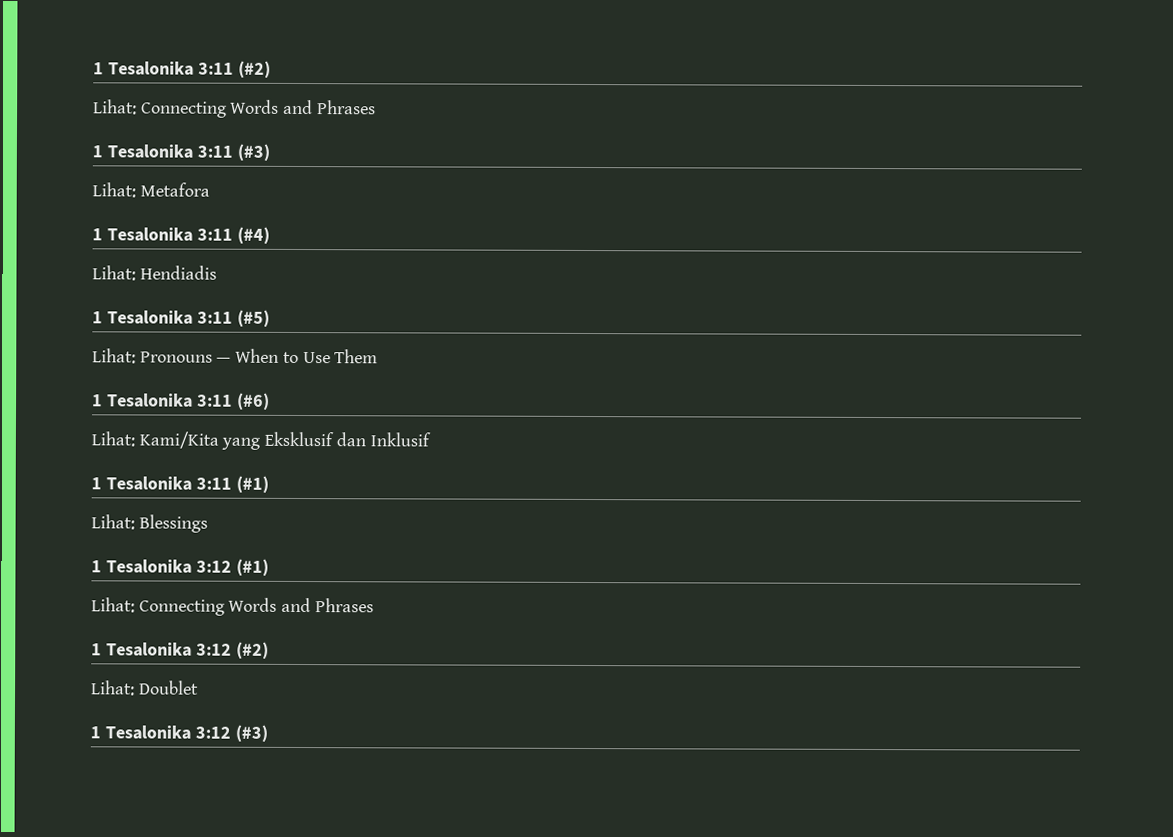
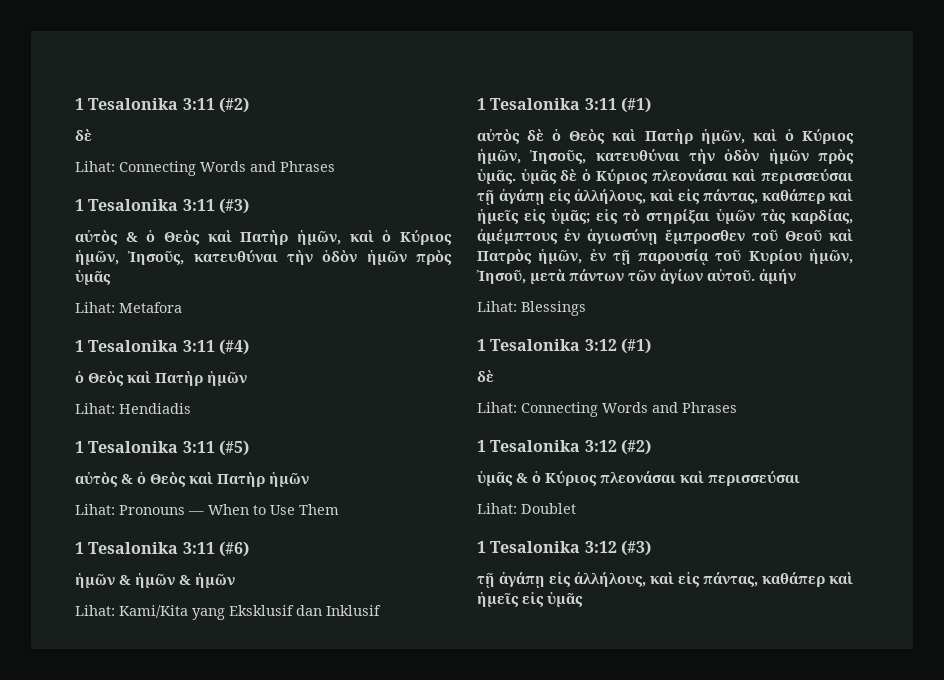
  1 Tesalonika 3:11 (#2)
+ δὲ
+ αὐτὸς & ὁ Θεὸς καὶ Πατὴρ ἡμῶν, καὶ ὁ Κύριος ἡμῶν, Ἰησοῦς, κατευθύναι τὴν ὁδὸν ἡμῶν πρὸς ὑμᾶς
  1 Tesalonika 3:11 (#4)
+ ὁ Θεὸς καὶ Πατὴρ ἡμῶν
+ αὐτὸς & ὁ Θεὸς καὶ Πατὴρ ἡμῶν
+ ἡμῶν & ἡμῶν & ἡμῶν
+ αὐτὸς δὲ ὁ Θεὸς καὶ Πατὴρ ἡμῶν, καὶ ὁ Κύριος ἡμῶν, Ἰησοῦς, κατευθύναι τὴν ὁδὸν ἡμῶν πρὸς ὑμᾶς. ὑμᾶς δὲ ὁ Κύριος πλεονάσαι καὶ περισσεύσαι τῇ ἀγάπῃ εἰς ἀλλήλους, καὶ εἰς πάντας, καθάπερ καὶ ἡμεῖς εἰς ὑμᾶς; εἰς τὸ στηρίξαι ὑμῶν τὰς καρδίας, ἀμέμπτους ἐν ἁγιωσύνῃ ἔμπροσθεν τοῦ Θεοῦ καὶ Πατρὸς ἡμῶν, ἐν τῇ παρουσίᾳ τοῦ Κυρίου ἡμῶν, Ἰησοῦ, μετὰ πάντων τῶν ἁγίων αὐτοῦ. ἀμήν
  1 Tesalonika 3:12 (#1)
+ δὲ
+ ὑμᾶς & ὁ Κύριος πλεονάσαι καὶ περισσεύσαι
+ τῇ ἀγάπῃ εἰς ἀλλήλους, καὶ εἰς πάντας, καθάπερ καὶ ἡμεῖς εἰς ὑμᾶς

